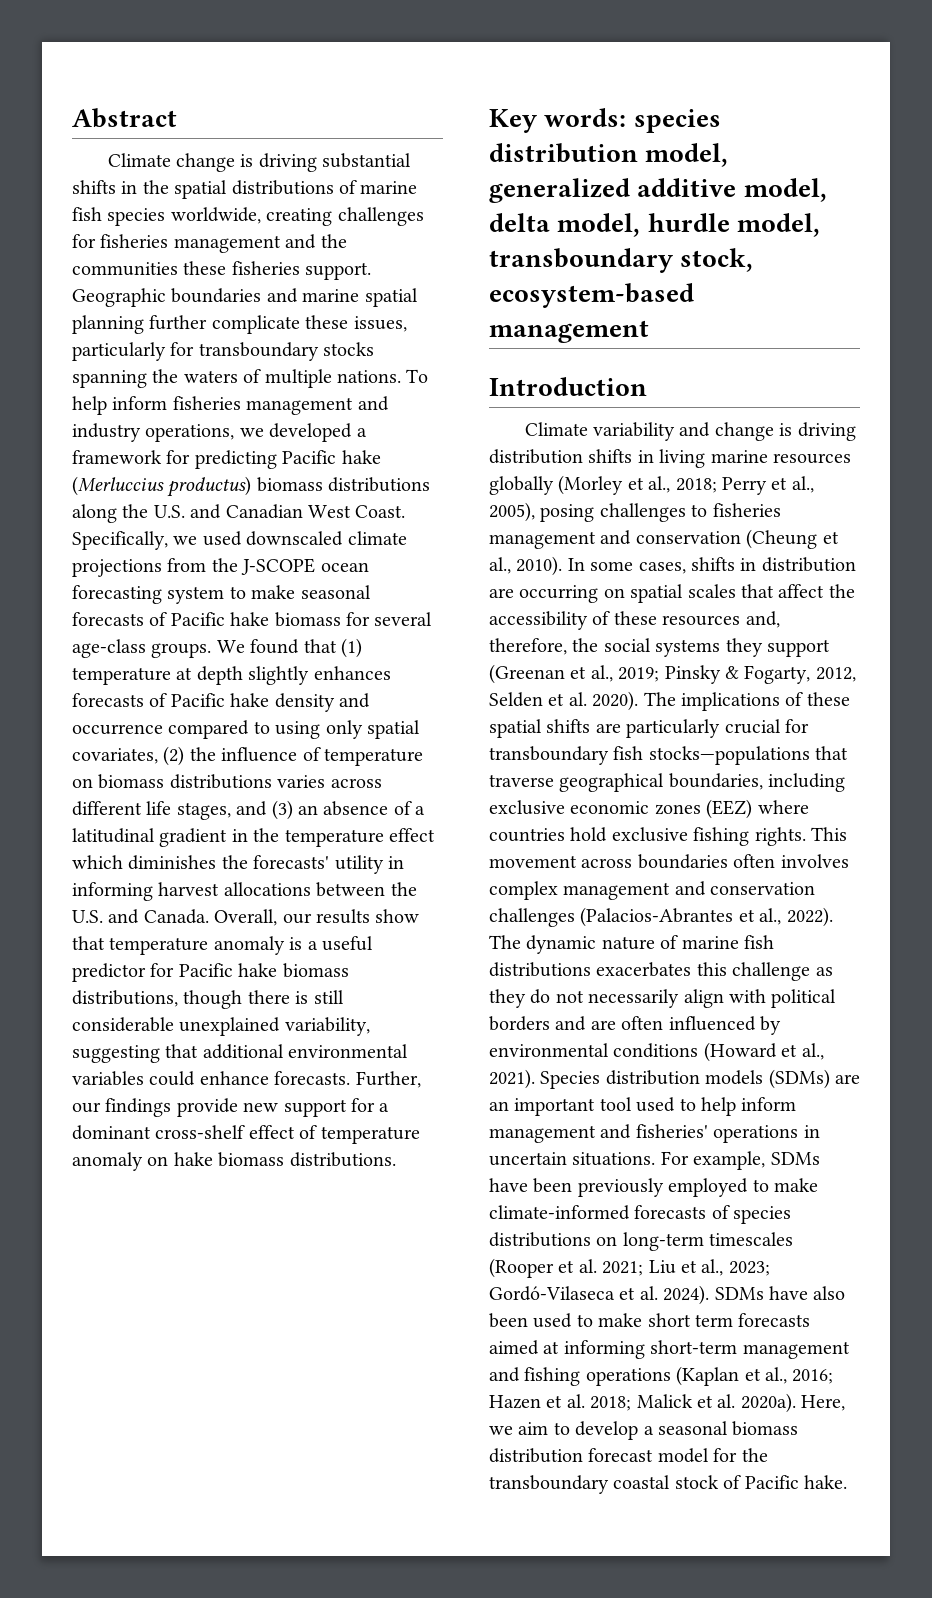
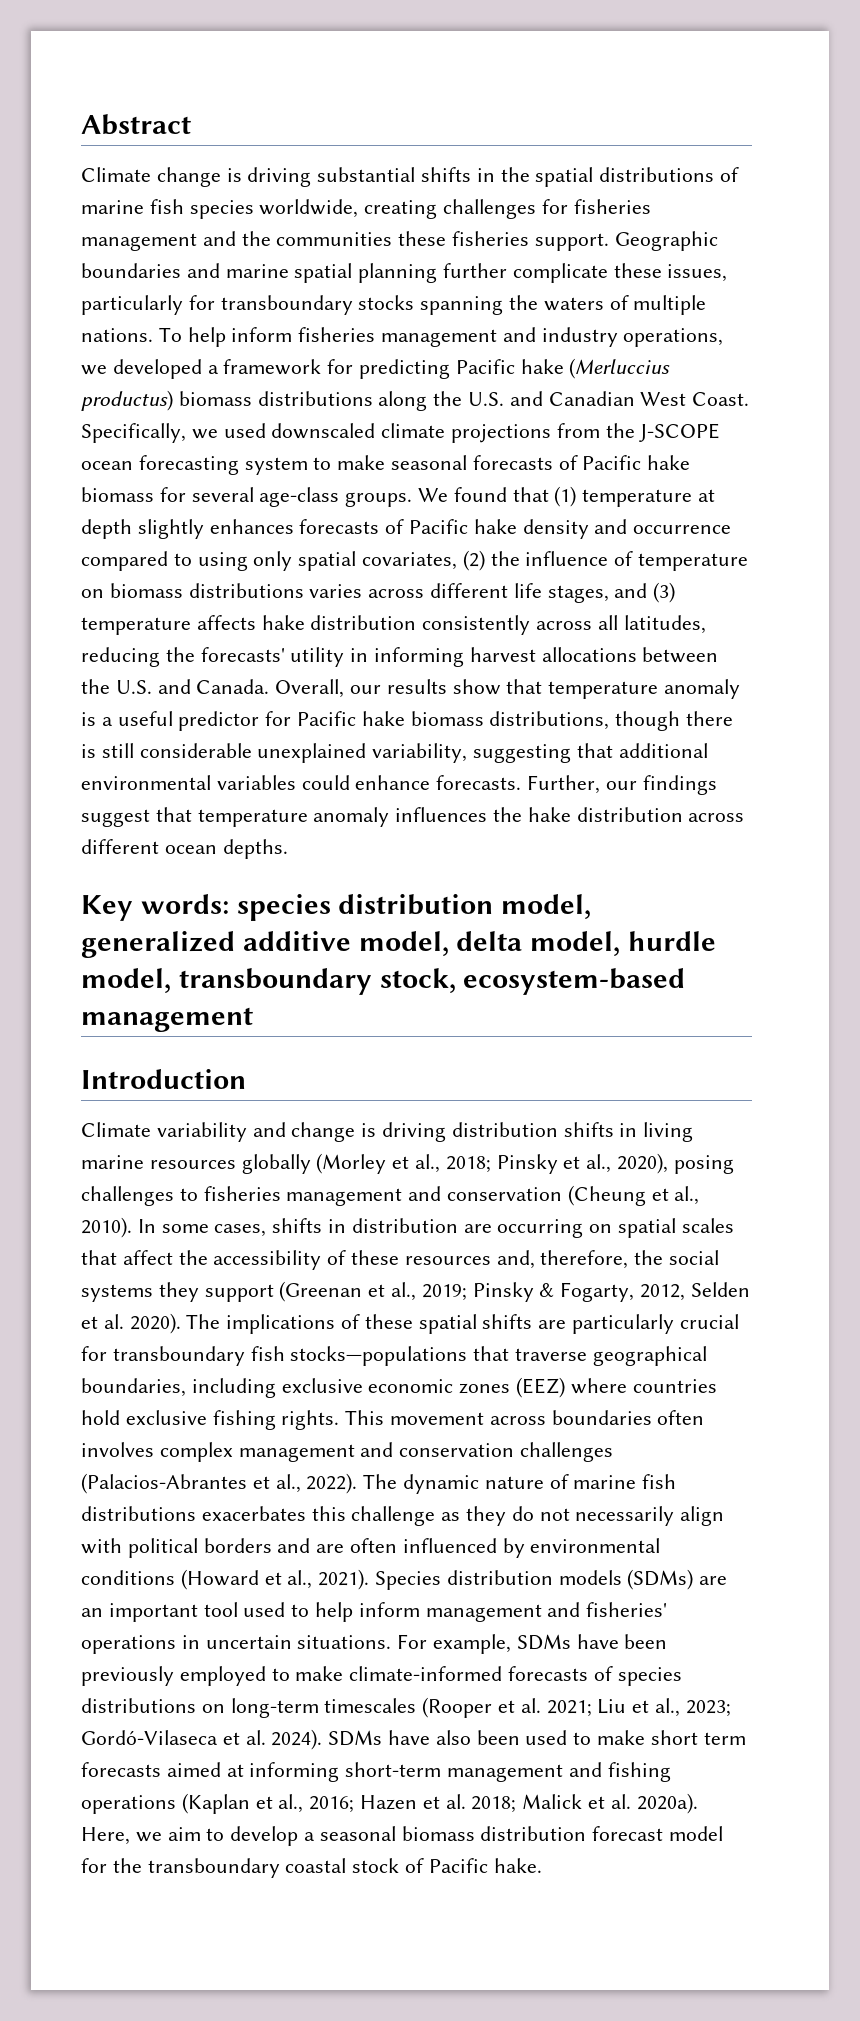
- We found that (1) temperature at depth slightly enhances forecasts of Pacific hake density and occurrence compared to using only spatial covariates, (2) the influence of temperature on biomass distributions varies across different life stages, and (3) an absence of a latitudinal gradient in the temperature effect which diminishes the forecasts' utility in informing harvest allocations between the U.S. and Canada.
+ We found that (1) temperature at depth slightly enhances forecasts of Pacific hake density and occurrence compared to using only spatial covariates, (2) the influence of temperature on biomass distributions varies across different life stages, and (3) temperature affects hake distribution consistently across all latitudes, reducing the forecasts' utility in informing harvest allocations between the U.S. and Canada.
- Further, our findings provide new support for a dominant cross-shelf effect of temperature anomaly on hake biomass distributions.
+ Further, our findings suggest that temperature anomaly influences the hake distribution across different ocean depths.
- Climate variability and change is driving distribution shifts in living marine resources globally (Morley et al., 2018; Perry et al., 2005), posing challenges to fisheries management and conservation (Cheung et al., 2010).
+ Climate variability and change is driving distribution shifts in living marine resources globally (Morley et al., 2018; Pinsky et al., 2020), posing challenges to fisheries management and conservation (Cheung et al., 2010).

